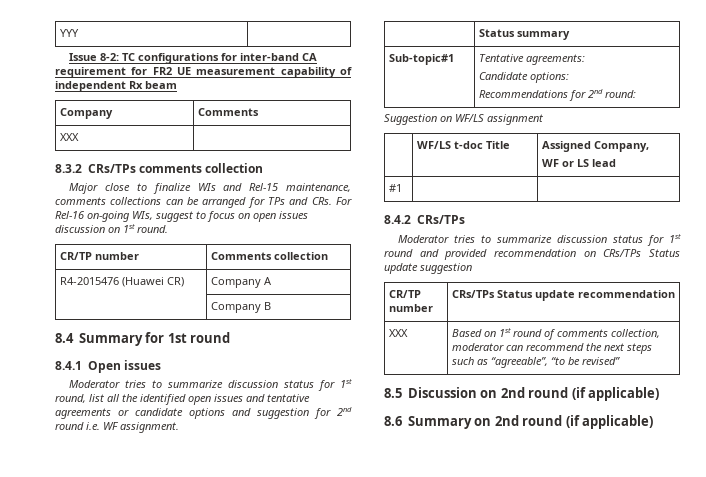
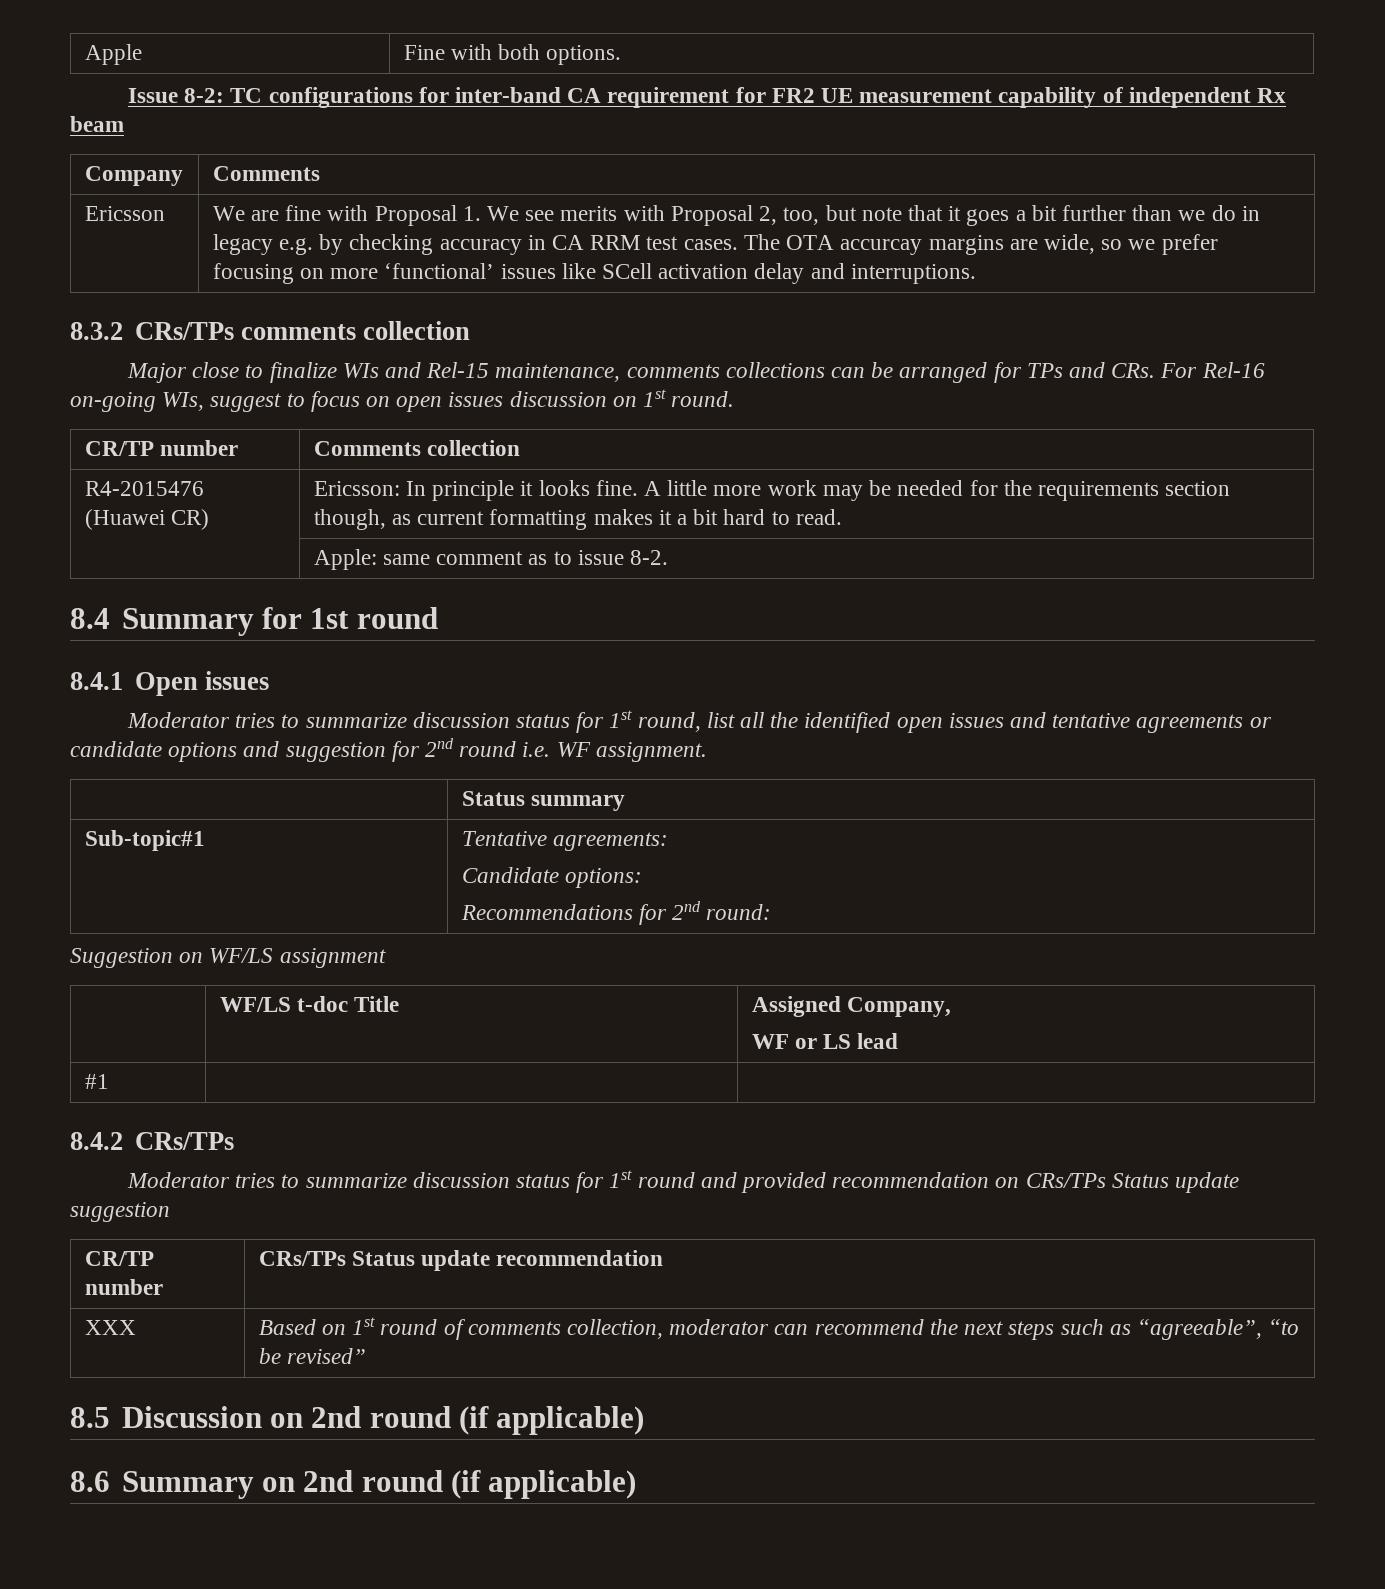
- YYY |
+ Apple | Fine with both options.
  Company | Comments
- XXX
+ Ericsson | We are fine with Proposal 1. We see merits with Proposal 2, too, but note that it goes a bit further than we do in legacy e.g. by checking accuracy in CA RRM test cases. The OTA accurcay margins are wide, so we prefer focusing on more ‘functional’ issues like SCell activation delay and interruptions.
- R4-2015476 (Huawei CR) | Company A
- | Company B
+ R4-2015476 (Huawei CR) | Ericsson: In principle it looks fine. A little more work may be needed for the requirements section though, as current formatting makes it a bit hard to read.
+ | Apple: same comment as to issue 8-2.

